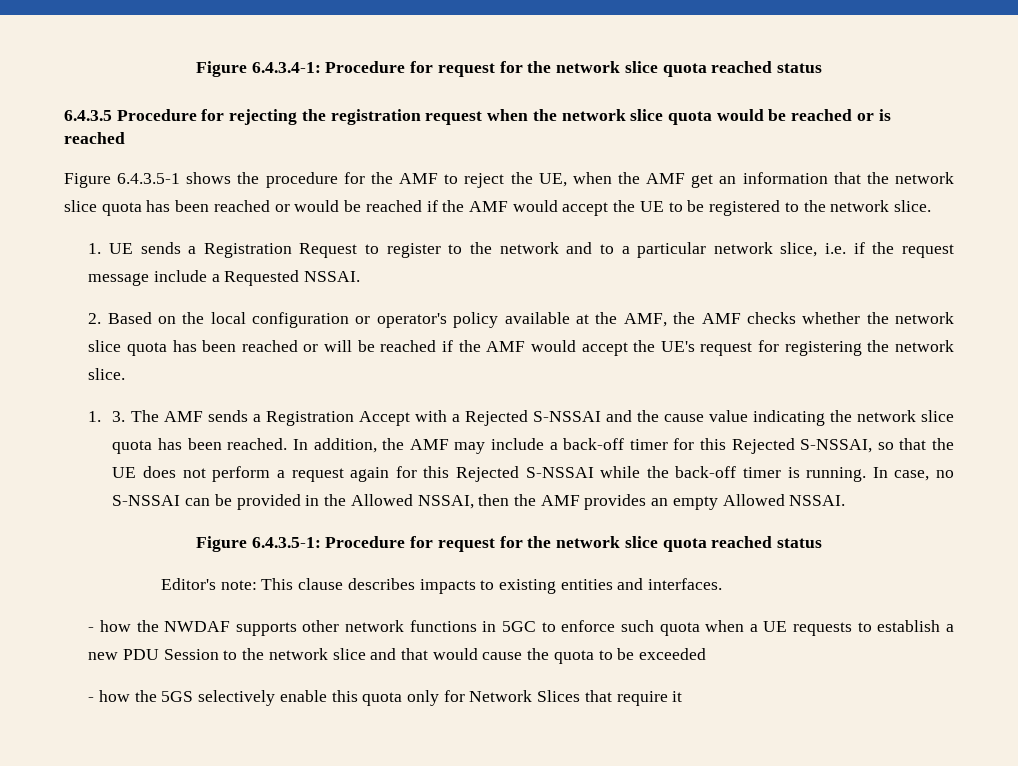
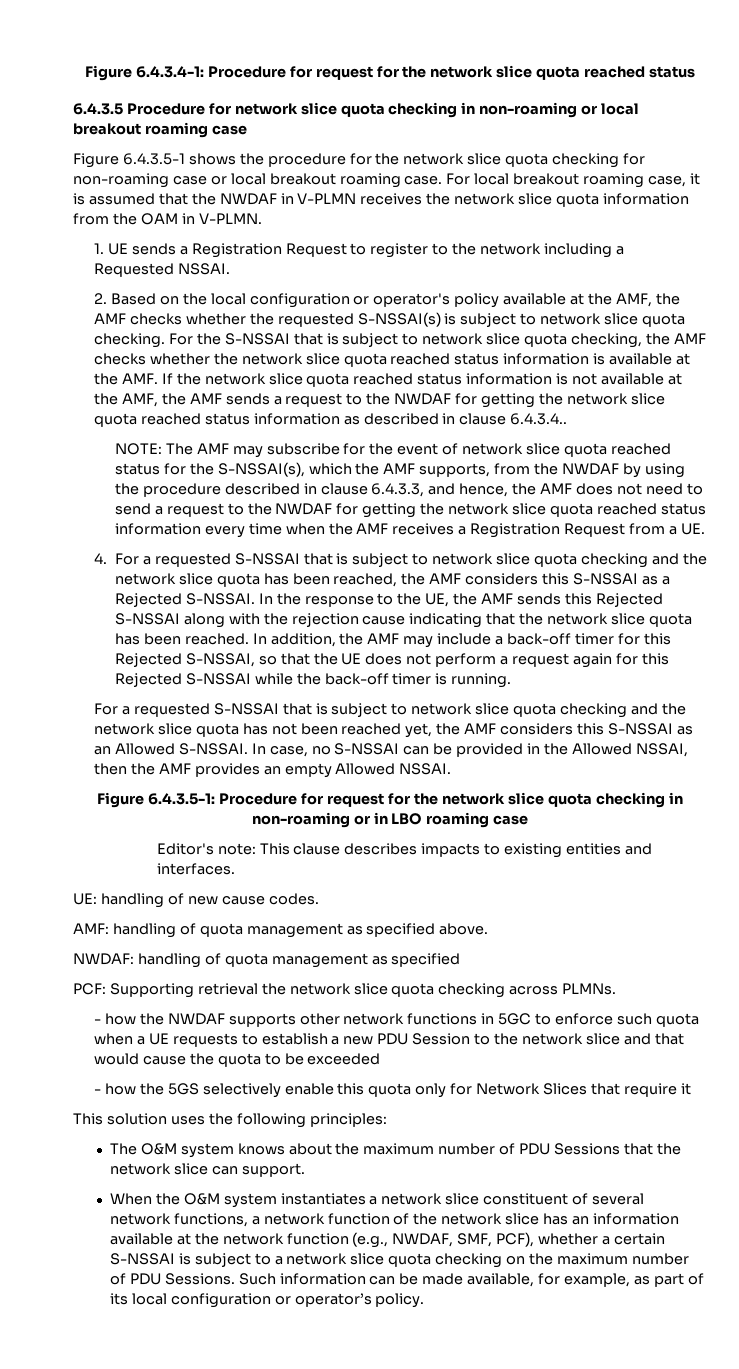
- 6.4.3.5 Procedure for rejecting the registration request when the network slice quota would be reached or is reached
+ 6.4.3.5 Procedure for network slice quota checking in non-roaming or local breakout roaming case
- Figure 6.4.3.5-1 shows the procedure for the AMF to reject the UE, when the AMF get an information that the network slice quota has been reached or would be reached if the AMF would accept the UE to be registered to the network slice.
+ Figure 6.4.3.5-1 shows the procedure for the network slice quota checking for non-roaming case or local breakout roaming case. For local breakout roaming case, it is assumed that the NWDAF in V-PLMN receives the network slice quota information from the OAM in V-PLMN.
- 1. UE sends a Registration Request to register to the network and to a particular network slice, i.e. if the request message include a Requested NSSAI.
+ 1. UE sends a Registration Request to register to the network including a Requested NSSAI.
- 2. Based on the local configuration or operator's policy available at the AMF, the AMF checks whether the network slice quota has been reached or will be reached if the AMF would accept the UE's request for registering the network slice.
- 1. 3. The AMF sends a Registration Accept with a Rejected S-NSSAI and the cause value indicating the network slice quota has been reached.
+ 2. Based on the local configuration or operator's policy available at the AMF, the AMF checks whether the requested S-NSSAI(s) is subject to network slice quota checking. For the S-NSSAI that is subject to network slice quota checking, the AMF checks whether the network slice quota reached status information is available at the AMF. If the network slice quota reached status information is not available at the AMF, the AMF sends a request to the NWDAF for getting the network slice quota reached status information as described in clause 6.4.3.4..
+ NOTE: The AMF may subscribe for the event of network slice quota reached status for the S-NSSAI(s), which the AMF supports, from the NWDAF by using the procedure described in clause 6.4.3.3, and hence, the AMF does not need to send a request to the NWDAF for getting the network slice quota reached status information every time when the AMF receives a Registration Request from a UE.
+ 4. For a requested S-NSSAI that is subject to network slice quota checking and the network slice quota has been reached, the AMF considers this S-NSSAI as a Rejected S-NSSAI. In the response to the UE, the AMF sends this Rejected S-NSSAI along with the rejection cause indicating that the network slice quota has been reached.
- In addition, the AMF may include a back-off timer for this Rejected S-NSSAI, so that the UE does not perform a request again for this Rejected S-NSSAI while the back-off timer is running. In case, no S-NSSAI can be provided in the Allowed NSSAI, then the AMF provides an empty Allowed NSSAI.
+ In addition, the AMF may include a back-off timer for this Rejected S-NSSAI, so that the UE does not perform a request again for this Rejected S-NSSAI while the back-off timer is running.
+ For a requested S-NSSAI that is subject to network slice quota checking and the network slice quota has not been reached yet, the AMF considers this S-NSSAI as an Allowed S-NSSAI. In case, no S-NSSAI can be provided in the Allowed NSSAI, then the AMF provides an empty Allowed NSSAI.
- Figure 6.4.3.5-1: Procedure for request for the network slice quota reached status
+ Figure 6.4.3.5-1: Procedure for request for the network slice quota checking in non-roaming or in LBO roaming case
+ UE: handling of new cause codes.
+ AMF: handling of quota management as specified above.
+ NWDAF: handling of quota management as specified
+ PCF: Supporting retrieval the network slice quota checking across PLMNs.
+ This solution uses the following principles:
+ The O&M system knows about the maximum number of PDU Sessions that the network slice can support.
+ When the O&M system instantiates a network slice constituent of several network functions, a network function of the network slice has an information available at the network function (e.g., NWDAF, SMF, PCF), whether a certain S-NSSAI is subject to a network slice quota checking on the maximum number of PDU Sessions. Such information can be made available, for example, as part of its local configuration or operator’s policy.

